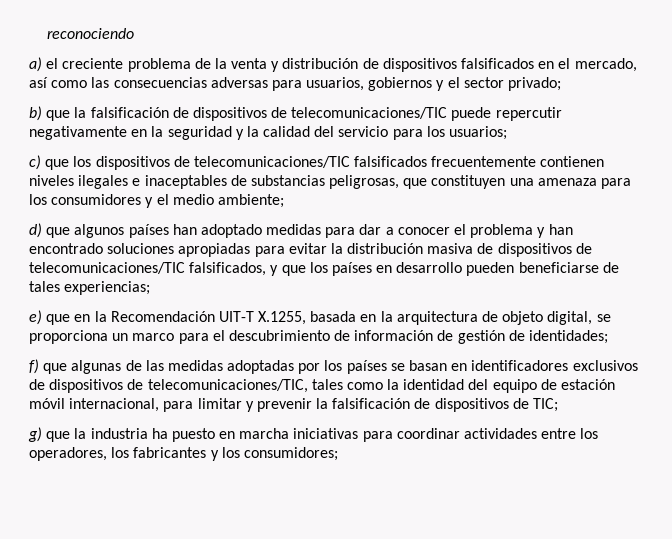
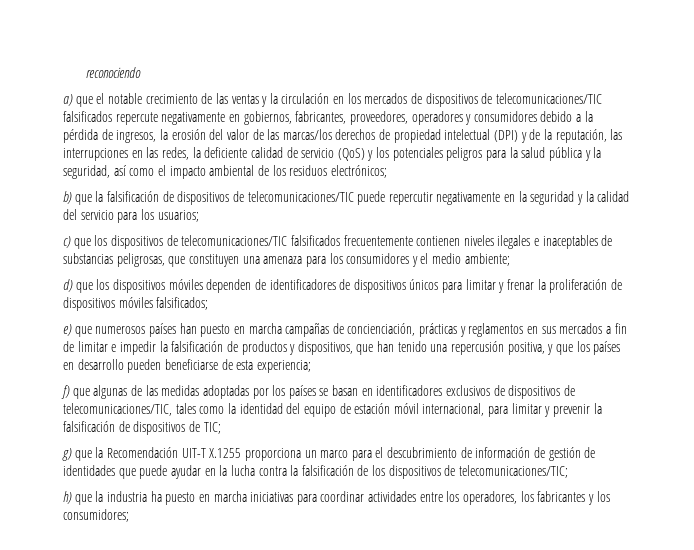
- a) el creciente problema de la venta y distribución de dispositivos falsificados en el mercado, así como las consecuencias adversas para usuarios, gobiernos y el sector privado;
+ a) que el notable crecimiento de las ventas y la circulación en los mercados de dispositivos de telecomunicaciones/TIC falsificados repercute negativamente en gobiernos, fabricantes, proveedores, operadores y consumidores debido a la pérdida de ingresos, la erosión del valor de las marcas/los derechos de propiedad intelectual (DPI) y de la reputación, las interrupciones en las redes, la deficiente calidad de servicio (QoS) y los potenciales peligros para la salud pública y la seguridad, así como el impacto ambiental de los residuos electrónicos;
- d) que algunos países han adoptado medidas para dar a conocer el problema y han encontrado soluciones apropiadas para evitar la distribución masiva de dispositivos de telecomunicaciones/TIC falsificados, y que los países en desarrollo pueden beneficiarse de tales experiencias;
- e) que en la Recomendación UIT-T X.1255, basada en la arquitectura de objeto digital, se proporciona un marco para el descubrimiento de información de gestión de identidades;
+ d) que los dispositivos móviles dependen de identificadores de dispositivos únicos para limitar y frenar la proliferación de dispositivos móviles falsificados;
+ e) que numerosos países han puesto en marcha campañas de concienciación, prácticas y reglamentos en sus mercados a fin de limitar e impedir la falsificación de productos y dispositivos, que han tenido una repercusión positiva, y que los países en desarrollo pueden beneficiarse de esta experiencia;
- g) que la industria ha puesto en marcha iniciativas para coordinar actividades entre los operadores, los fabricantes y los consumidores;
+ g) que la Recomendación UIT-T X.1255 proporciona un marco para el descubrimiento de información de gestión de identidades que puede ayudar en la lucha contra la falsificación de los dispositivos de telecomunicaciones/TIC;
+ h) que la industria ha puesto en marcha iniciativas para coordinar actividades entre los operadores, los fabricantes y los consumidores;

